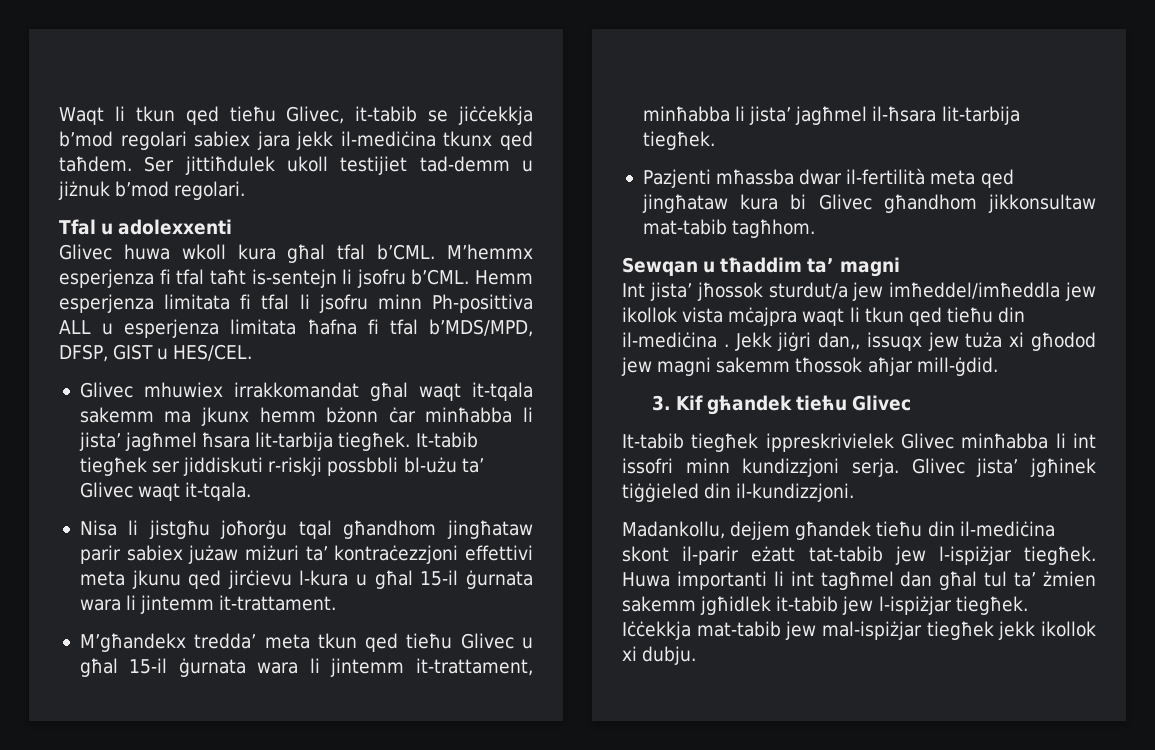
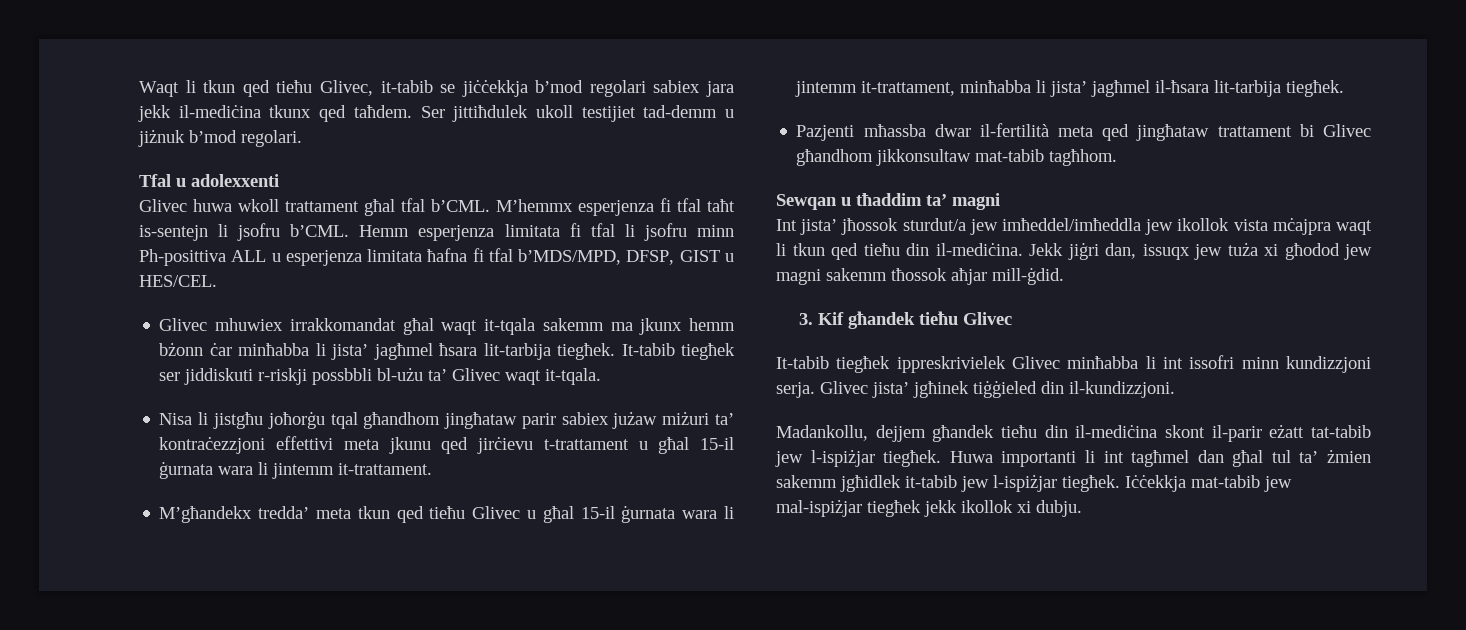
- Glivec huwa wkoll kura għal tfal b’CML.
+ Glivec huwa wkoll trattament għal tfal b’CML.
- Nisa li jistgħu joħorġu tqal għandhom jingħataw parir sabiex jużaw miżuri ta’ kontraċezzjoni effettivi meta jkunu qed jirċievu l-kura u għal 15-il ġurnata wara li jintemm it-trattament.
+ Nisa li jistgħu joħorġu tqal għandhom jingħataw parir sabiex jużaw miżuri ta’ kontraċezzjoni effettivi meta jkunu qed jirċievu t-trattament u għal 15-il ġurnata wara li jintemm it-trattament.
- Pazjenti mħassba dwar il-fertilità meta qed jingħataw kura bi Glivec għandhom jikkonsultaw mat-tabib tagħhom.
+ Pazjenti mħassba dwar il-fertilità meta qed jingħataw trattament bi Glivec għandhom jikkonsultaw mat-tabib tagħhom.
- Int jista’ jħossok sturdut/a jew imħeddel/imħeddla jew ikollok vista mċajpra waqt li tkun qed tieħu din il-mediċina .
+ Int jista’ jħossok sturdut/a jew imħeddel/imħeddla jew ikollok vista mċajpra waqt li tkun qed tieħu din il-mediċina.
- Jekk jiġri dan,, issuqx jew tuża xi għodod jew magni sakemm tħossok aħjar mill-ġdid.
+ Jekk jiġri dan, issuqx jew tuża xi għodod jew magni sakemm tħossok aħjar mill-ġdid.

